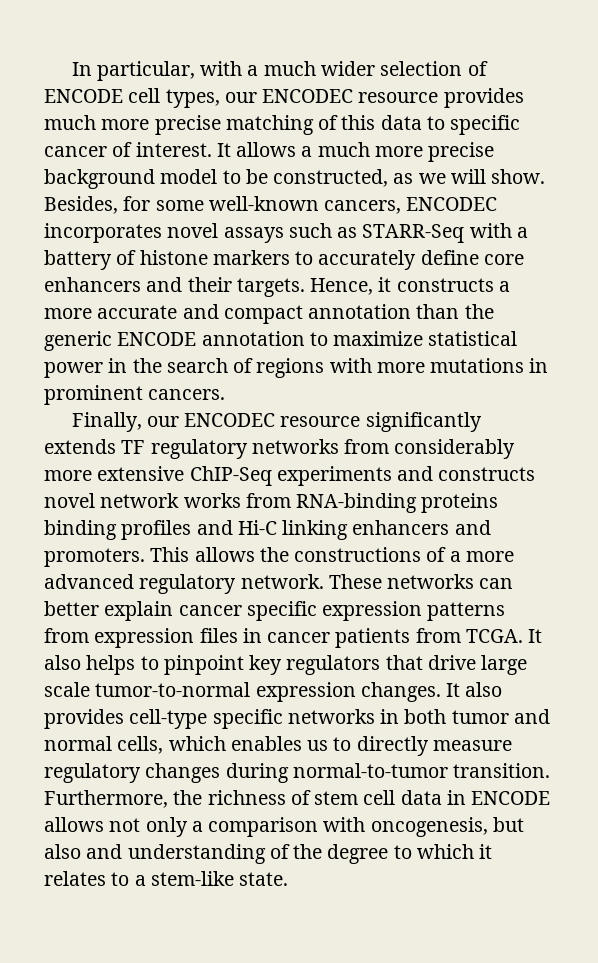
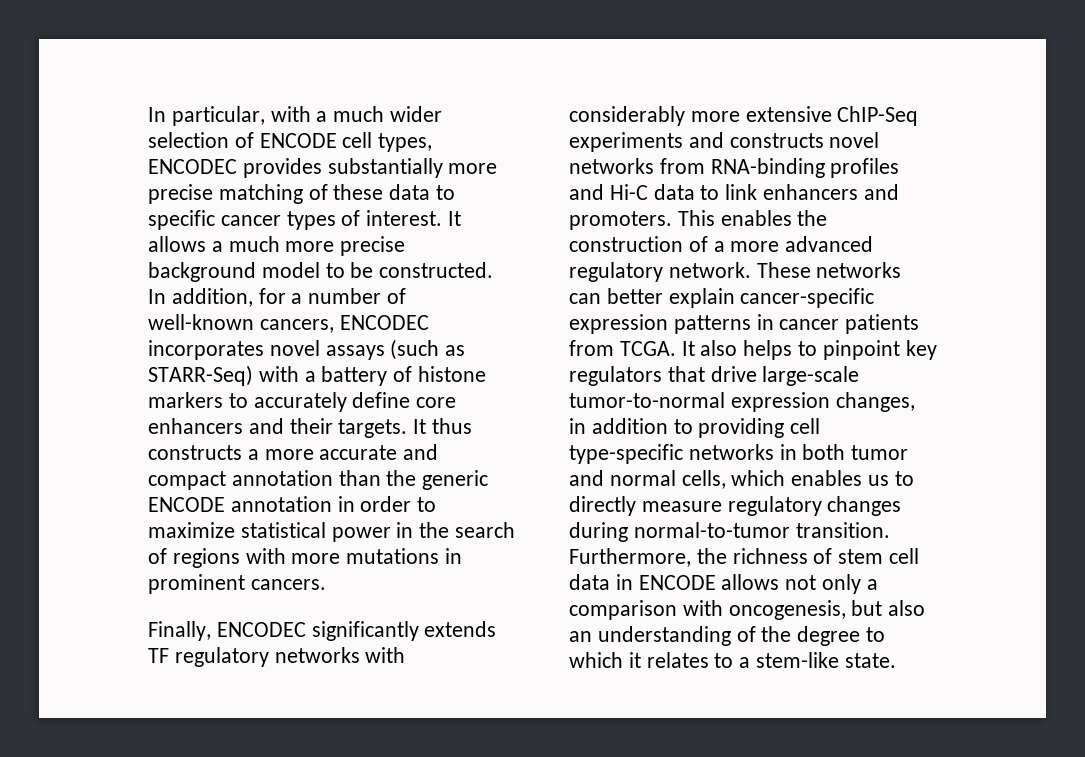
- In particular, with a much wider selection of ENCODE cell types, our ENCODEC resource provides much more precise matching of this data to specific cancer of interest.
+ In particular, with a much wider selection of ENCODE cell types, ENCODEC provides substantially more precise matching of these data to specific cancer types of interest.
- It allows a much more precise background model to be constructed, as we will show. Besides, for some well-known cancers, ENCODEC incorporates novel assays such as STARR-Seq with a battery of histone markers to accurately define core enhancers and their targets.
+ It allows a much more precise background model to be constructed. In addition, for a number of well-known cancers, ENCODEC incorporates novel assays (such as STARR-Seq) with a battery of histone markers to accurately define core enhancers and their targets.
- Hence, it constructs a more accurate and compact annotation than the generic ENCODE annotation to maximize statistical power in the search of regions with more mutations in prominent cancers.
+ It thus constructs a more accurate and compact annotation than the generic ENCODE annotation in order to maximize statistical power in the search of regions with more mutations in prominent cancers.
- Finally, our ENCODEC resource significantly extends TF regulatory networks from considerably more extensive ChIP-Seq experiments and constructs novel network works from RNA-binding proteins binding profiles and Hi-C linking enhancers and promoters.
+ Finally, ENCODEC significantly extends TF regulatory networks with considerably more extensive ChIP-Seq experiments and constructs novel networks from RNA-binding profiles and Hi-C data to link enhancers and promoters.
- This allows the constructions of a more advanced regulatory network.
+ This enables the construction of a more advanced regulatory network.
- These networks can better explain cancer specific expression patterns from expression files in cancer patients from TCGA.
+ These networks can better explain cancer-specific expression patterns in cancer patients from TCGA.
- It also helps to pinpoint key regulators that drive large scale tumor-to-normal expression changes. It also provides cell-type specific networks in both tumor and normal cells, which enables us to directly measure regulatory changes during normal-to-tumor transition.
+ It also helps to pinpoint key regulators that drive large-scale tumor-to-normal expression changes, in addition to providing cell type-specific networks in both tumor and normal cells, which enables us to directly measure regulatory changes during normal-to-tumor transition.
- Furthermore, the richness of stem cell data in ENCODE allows not only a comparison with oncogenesis, but also and understanding of the degree to which it relates to a stem-like state.
+ Furthermore, the richness of stem cell data in ENCODE allows not only a comparison with oncogenesis, but also an understanding of the degree to which it relates to a stem-like state.

